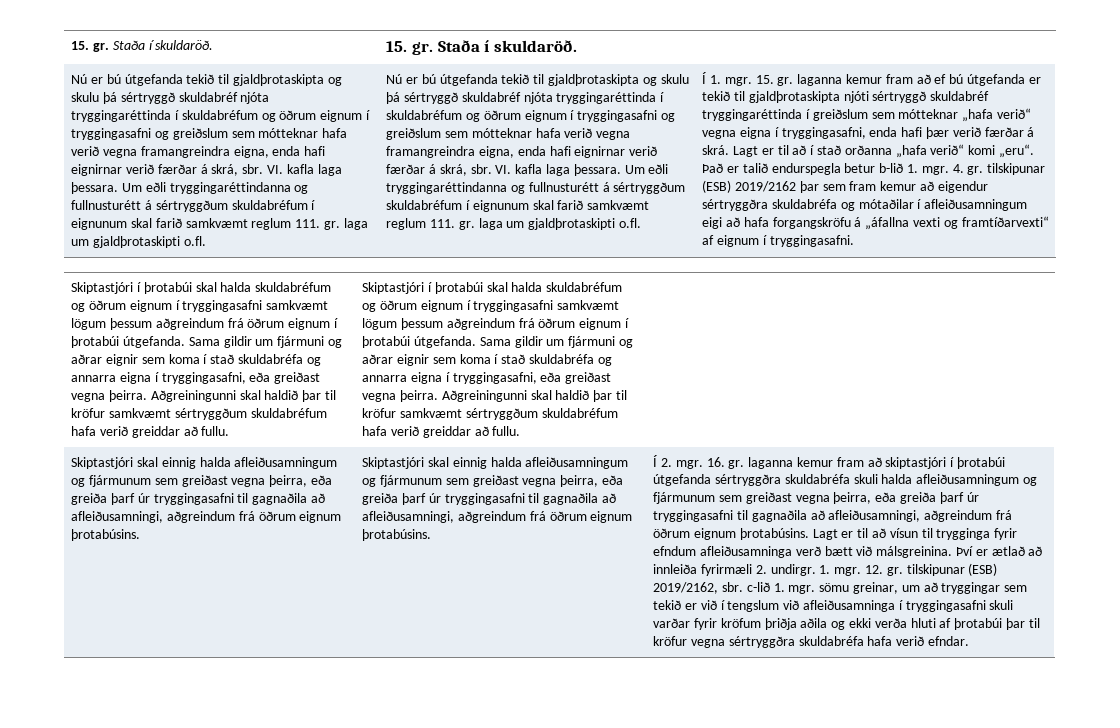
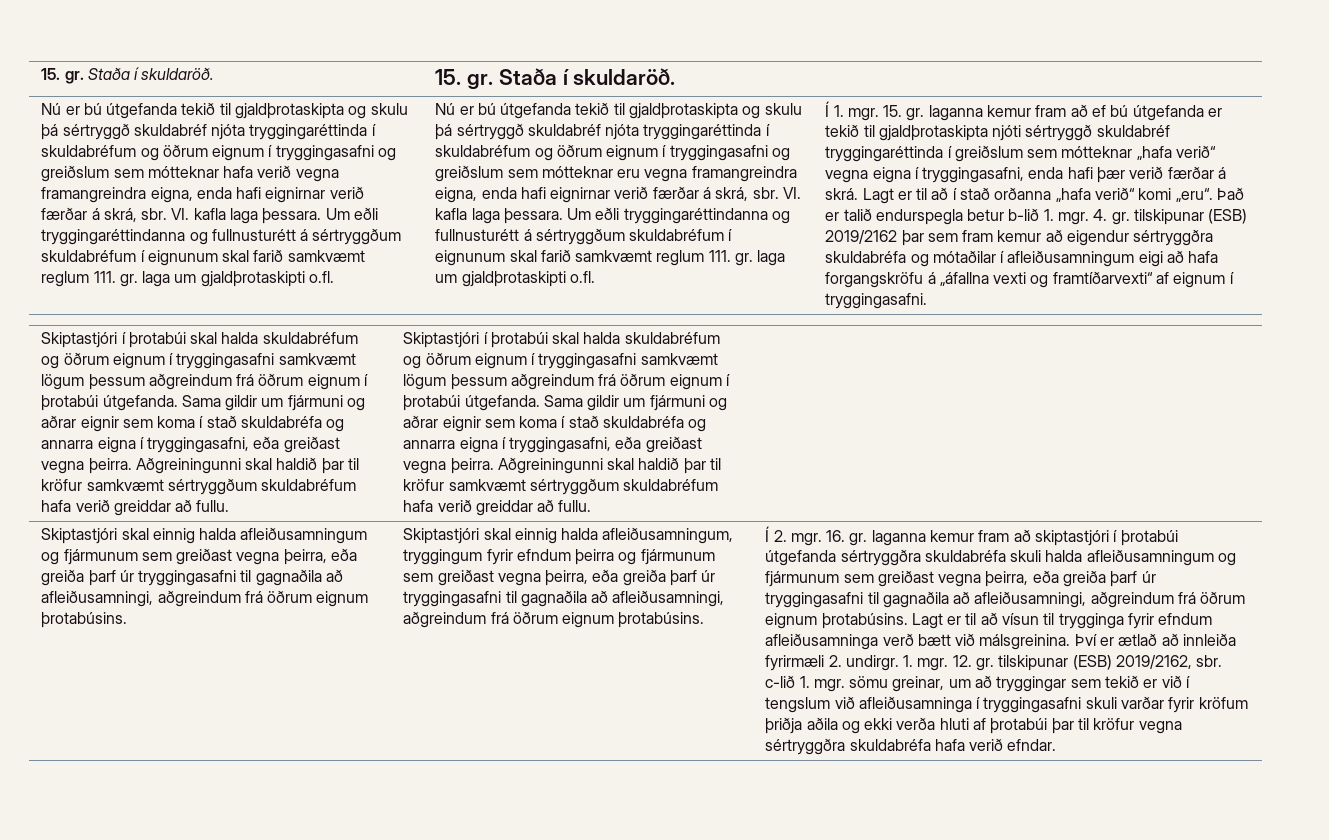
- Um eðli tryggingaréttindanna og fullnusturétt á sértryggðum skuldabréfum í eignunum skal farið samkvæmt reglum 111. gr. laga um gjaldþrotaskipti o.fl. | Nú er bú útgefanda tekið til gjaldþrotaskipta og skulu þá sértryggð skuldabréf njóta tryggingaréttinda í skuldabréfum og öðrum eignum í tryggingasafni og greiðslum sem mótteknar hafa verið vegna framangreindra eigna, enda hafi eignirnar verið færðar á skrá, sbr.
+ Um eðli tryggingaréttindanna og fullnusturétt á sértryggðum skuldabréfum í eignunum skal farið samkvæmt reglum 111. gr. laga um gjaldþrotaskipti o.fl. | Nú er bú útgefanda tekið til gjaldþrotaskipta og skulu þá sértryggð skuldabréf njóta tryggingaréttinda í skuldabréfum og öðrum eignum í tryggingasafni og greiðslum sem mótteknar eru vegna framangreindra eigna, enda hafi eignirnar verið færðar á skrá, sbr.
- Skiptastjóri skal einnig halda afleiðusamningum og fjármunum sem greiðast vegna þeirra, eða greiða þarf úr tryggingasafni til gagnaðila að afleiðusamningi, aðgreindum frá öðrum eignum þrotabúsins. | Skiptastjóri skal einnig halda afleiðusamningum og fjármunum sem greiðast vegna þeirra, eða greiða þarf úr tryggingasafni til gagnaðila að afleiðusamningi, aðgreindum frá öðrum eignum þrotabúsins.
+ Skiptastjóri skal einnig halda afleiðusamningum og fjármunum sem greiðast vegna þeirra, eða greiða þarf úr tryggingasafni til gagnaðila að afleiðusamningi, aðgreindum frá öðrum eignum þrotabúsins. | Skiptastjóri skal einnig halda afleiðusamningum, tryggingum fyrir efndum þeirra og fjármunum sem greiðast vegna þeirra, eða greiða þarf úr tryggingasafni til gagnaðila að afleiðusamningi, aðgreindum frá öðrum eignum þrotabúsins.

